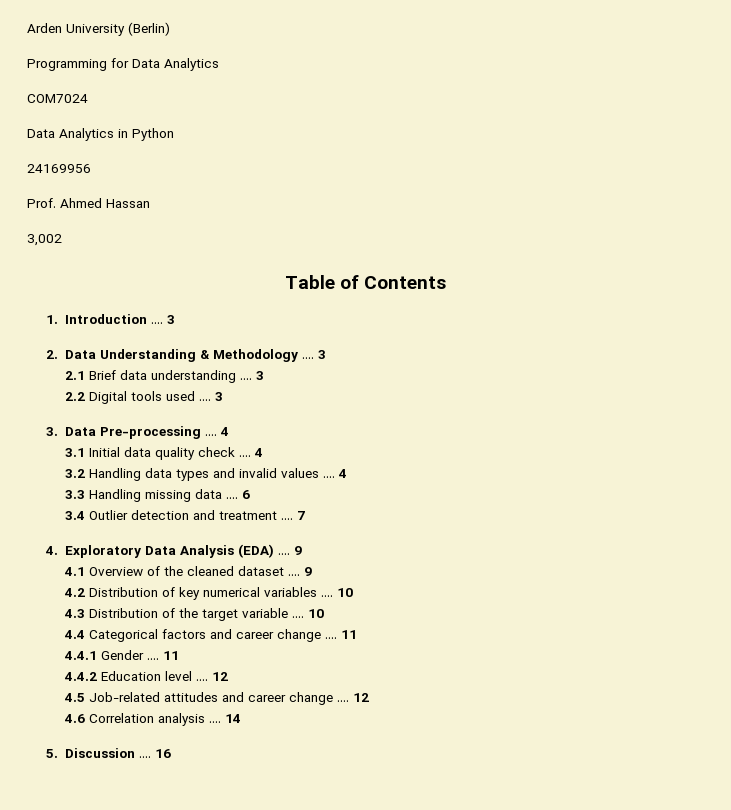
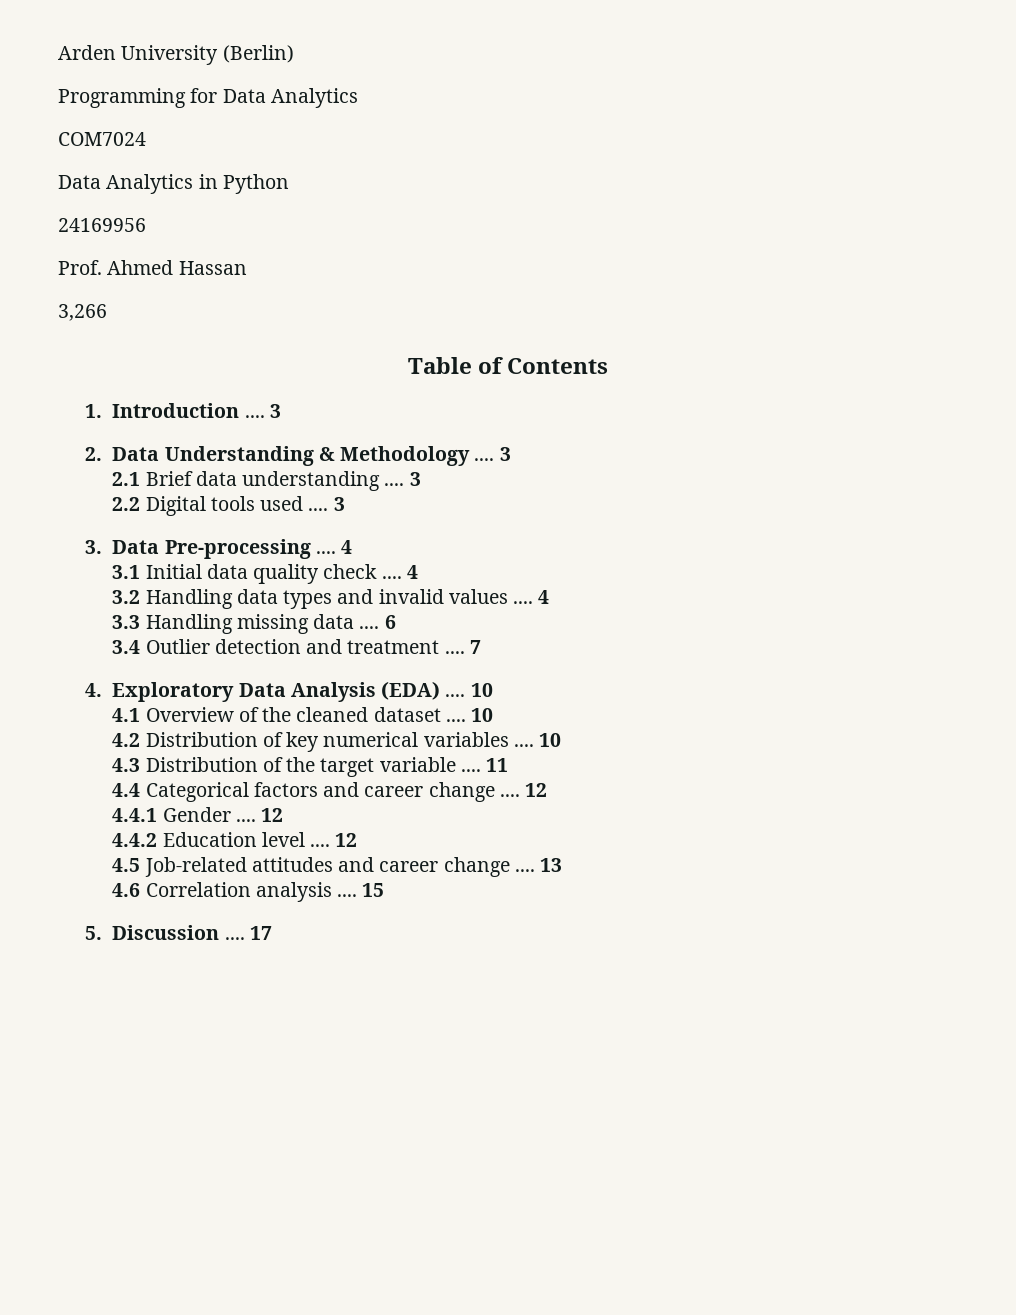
- 3,002
+ 3,266
- 4. Exploratory Data Analysis (EDA) .... 9
+ 4. Exploratory Data Analysis (EDA) .... 10
- 4.1 Overview of the cleaned dataset .... 9
+ 4.1 Overview of the cleaned dataset .... 10
- 4.3 Distribution of the target variable .... 10
+ 4.3 Distribution of the target variable .... 11
- 4.4 Categorical factors and career change .... 11
+ 4.4 Categorical factors and career change .... 12
- 4.4.1 Gender .... 11
+ 4.4.1 Gender .... 12
- 4.5 Job-related attitudes and career change .... 12
+ 4.5 Job-related attitudes and career change .... 13
- 14
+ 15
- 16
+ 17

